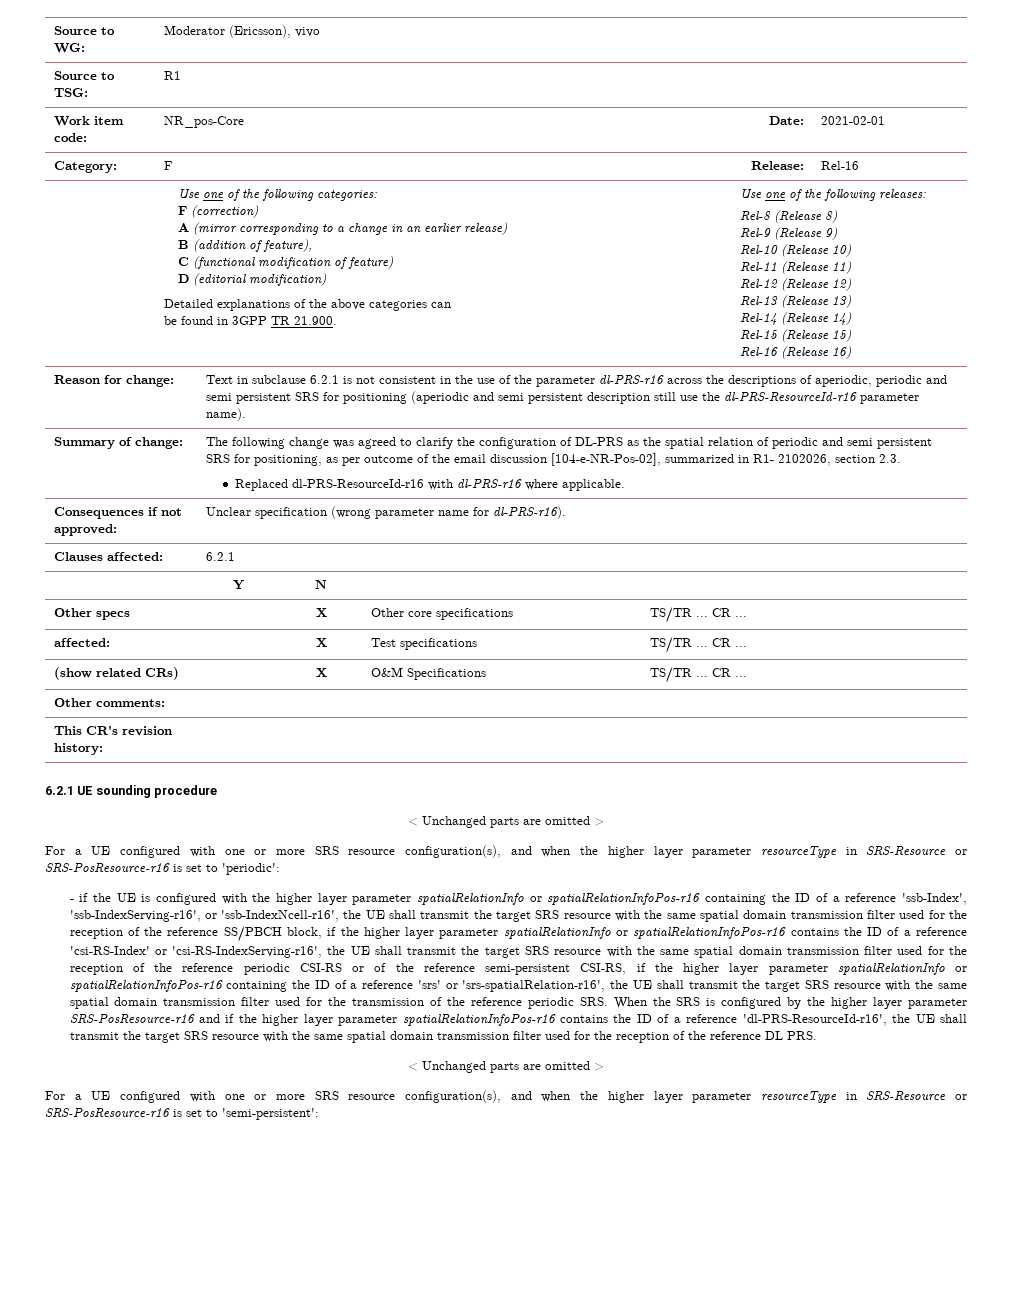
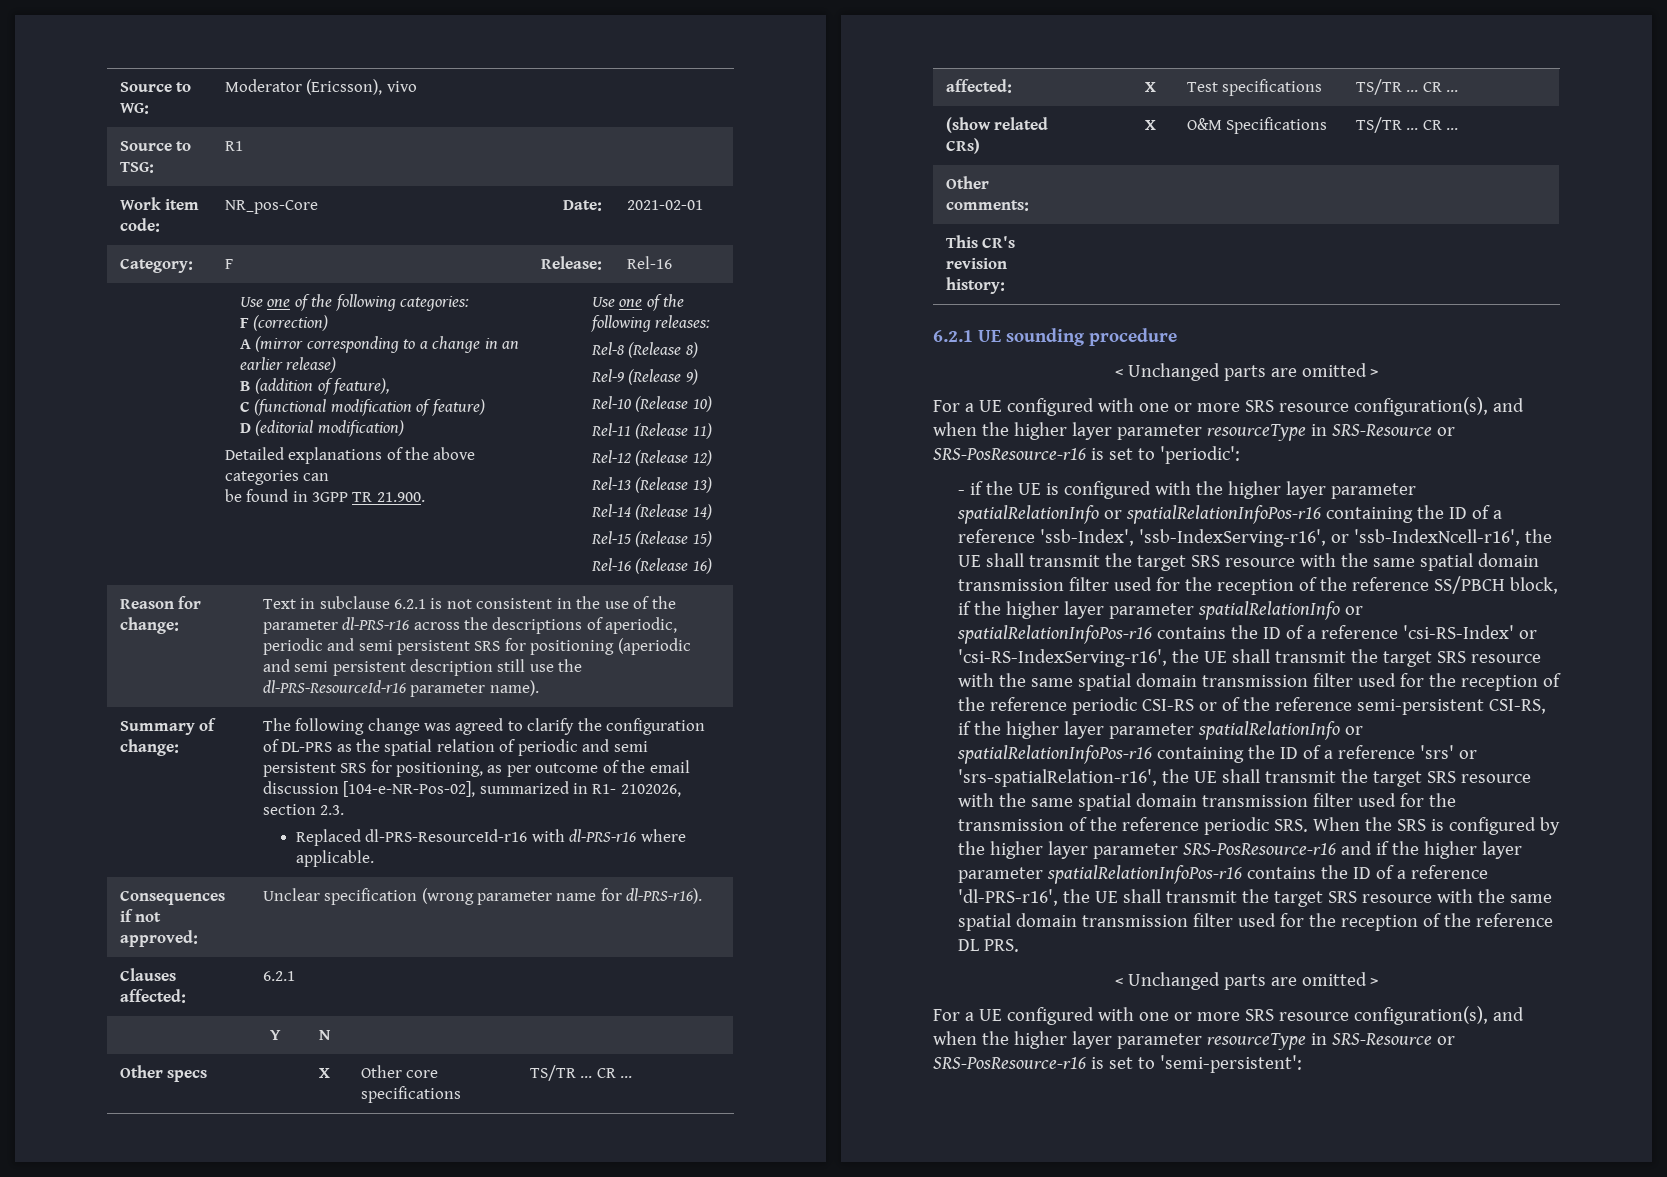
- - if the UE is configured with the higher layer parameter spatialRelationInfo or spatialRelationInfoPos-r16 containing the ID of a reference 'ssb-Index', 'ssb-IndexServing-r16', or 'ssb-IndexNcell-r16', the UE shall transmit the target SRS resource with the same spatial domain transmission filter used for the reception of the reference SS/PBCH block, if the higher layer parameter spatialRelationInfo or spatialRelationInfoPos-r16 contains the ID of a reference 'csi-RS-Index' or 'csi-RS-IndexServing-r16', the UE shall transmit the target SRS resource with the same spatial domain transmission filter used for the reception of the reference periodic CSI-RS or of the reference semi-persistent CSI-RS, if the higher layer parameter spatialRelationInfo or spatialRelationInfoPos-r16 containing the ID of a reference 'srs' or 'srs-spatialRelation-r16', the UE shall transmit the target SRS resource with the same spatial domain transmission filter used for the transmission of the reference periodic SRS. When the SRS is configured by the higher layer parameter SRS-PosResource-r16 and if the higher layer parameter spatialRelationInfoPos-r16 contains the ID of a reference 'dl-PRS-ResourceId-r16', the UE shall transmit the target SRS resource with the same spatial domain transmission filter used for the reception of the reference DL PRS.
+ - if the UE is configured with the higher layer parameter spatialRelationInfo or spatialRelationInfoPos-r16 containing the ID of a reference 'ssb-Index', 'ssb-IndexServing-r16', or 'ssb-IndexNcell-r16', the UE shall transmit the target SRS resource with the same spatial domain transmission filter used for the reception of the reference SS/PBCH block, if the higher layer parameter spatialRelationInfo or spatialRelationInfoPos-r16 contains the ID of a reference 'csi-RS-Index' or 'csi-RS-IndexServing-r16', the UE shall transmit the target SRS resource with the same spatial domain transmission filter used for the reception of the reference periodic CSI-RS or of the reference semi-persistent CSI-RS, if the higher layer parameter spatialRelationInfo or spatialRelationInfoPos-r16 containing the ID of a reference 'srs' or 'srs-spatialRelation-r16', the UE shall transmit the target SRS resource with the same spatial domain transmission filter used for the transmission of the reference periodic SRS. When the SRS is configured by the higher layer parameter SRS-PosResource-r16 and if the higher layer parameter spatialRelationInfoPos-r16 contains the ID of a reference 'dl-PRS-r16', the UE shall transmit the target SRS resource with the same spatial domain transmission filter used for the reception of the reference DL PRS.

